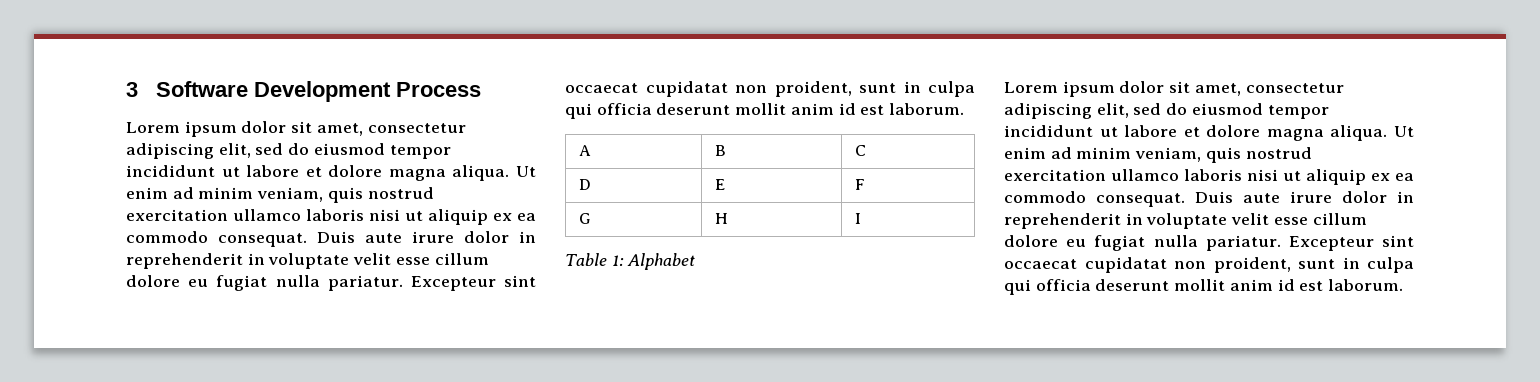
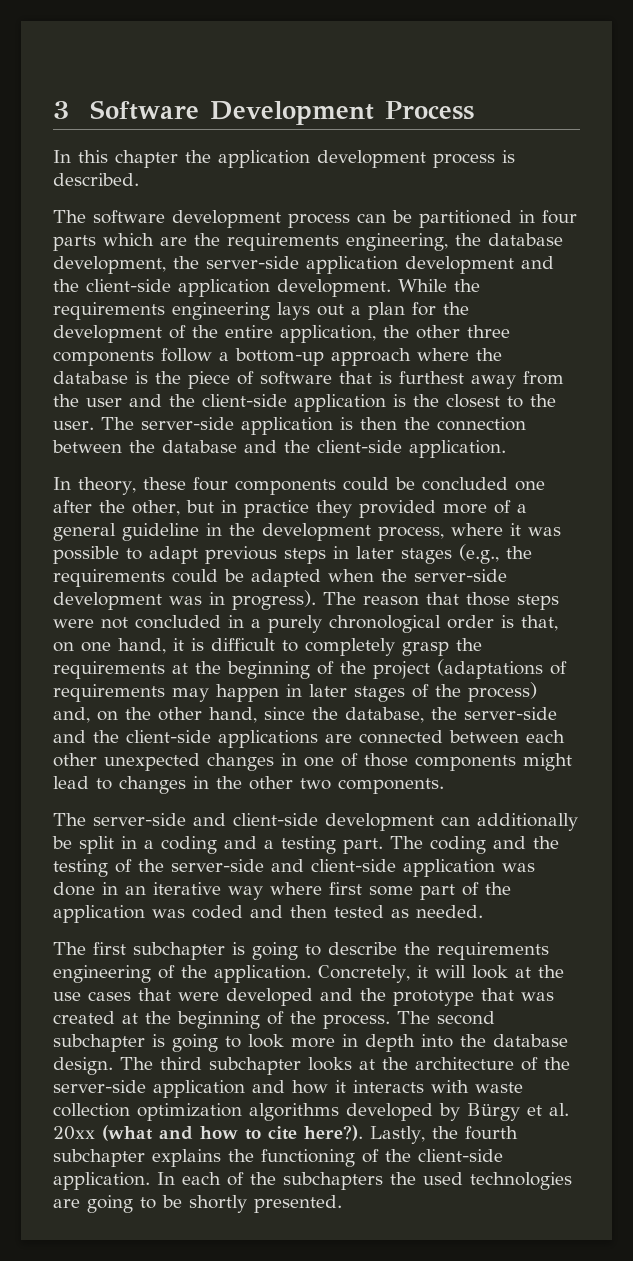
  3 Software Development Process
- Lorem ipsum dolor sit amet, consectetur adipiscing elit, sed do eiusmod tempor incididunt ut labore et dolore magna aliqua. Ut enim ad minim veniam, quis nostrud exercitation ullamco laboris nisi ut aliquip ex ea commodo consequat. Duis aute irure dolor in reprehenderit in voluptate velit esse cillum dolore eu fugiat nulla pariatur. Excepteur sint occaecat cupidatat non proident, sunt in culpa qui officia deserunt mollit anim id est laborum.
- A | B | C
- D | E | F
- G | H | I
- Table 1: Alphabet
- Lorem ipsum dolor sit amet, consectetur adipiscing elit, sed do eiusmod tempor incididunt ut labore et dolore magna aliqua. Ut enim ad minim veniam, quis nostrud exercitation ullamco laboris nisi ut aliquip ex ea commodo consequat. Duis aute irure dolor in reprehenderit in voluptate velit esse cillum dolore eu fugiat nulla pariatur. Excepteur sint occaecat cupidatat non proident, sunt in culpa qui officia deserunt mollit anim id est laborum.
+ In this chapter the application development process is described.
+ The software development process can be partitioned in four parts which are the requirements engineering, the database development, the server-side application development and the client-side application development. While the requirements engineering lays out a plan for the development of the entire application, the other three components follow a bottom-up approach where the database is the piece of software that is furthest away from the user and the client-side application is the closest to the user. The server-side application is then the connection between the database and the client-side application.
+ In theory, these four components could be concluded one after the other, but in practice they provided more of a general guideline in the development process, where it was possible to adapt previous steps in later stages (e.g., the requirements could be adapted when the server-side development was in progress). The reason that those steps were not concluded in a purely chronological order is that, on one hand, it is difficult to completely grasp the requirements at the beginning of the project (adaptations of requirements may happen in later stages of the process) and, on the other hand, since the database, the server-side and the client-side applications are connected between each other unexpected changes in one of those components might lead to changes in the other two components.
+ The server-side and client-side development can additionally be split in a coding and a testing part. The coding and the testing of the server-side and client-side application was done in an iterative way where first some part of the application was coded and then tested as needed.
+ The first subchapter is going to describe the requirements engineering of the application. Concretely, it will look at the use cases that were developed and the prototype that was created at the beginning of the process. The second subchapter is going to look more in depth into the database design. The third subchapter looks at the architecture of the server-side application and how it interacts with waste collection optimization algorithms developed by Bürgy et al. 20xx (what and how to cite here?). Lastly, the fourth subchapter explains the functioning of the client-side application. In each of the subchapters the used technologies are going to be shortly presented.

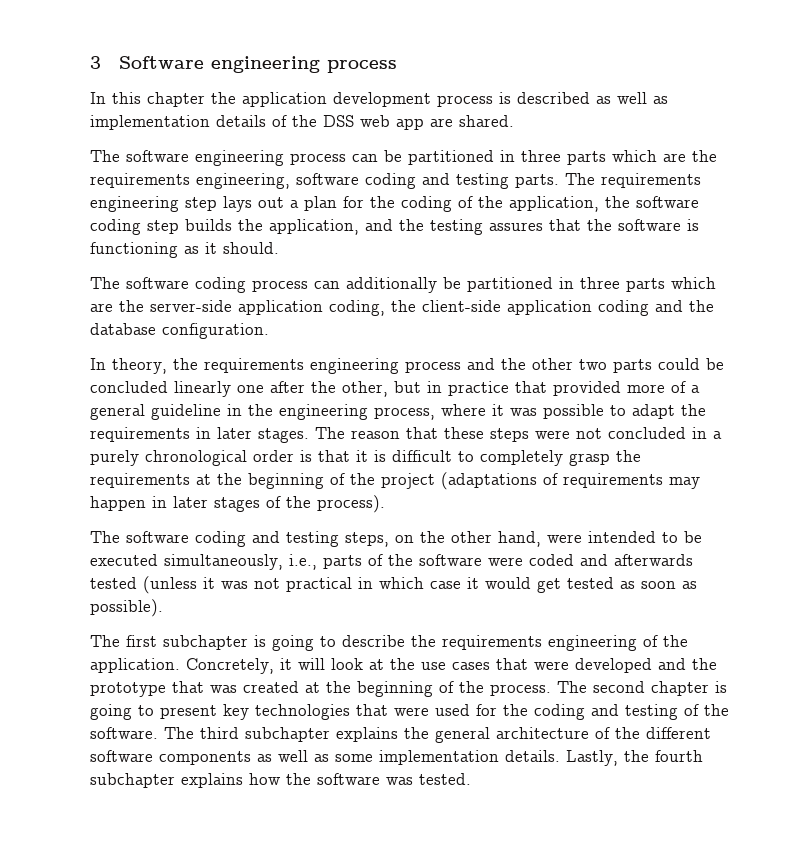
- 3 Software Development Process
+ 3 Software engineering process
- In this chapter the application development process is described.
- The software development process can be partitioned in four parts which are the requirements engineering, the database development, the server-side application development and the client-side application development. While the requirements engineering lays out a plan for the development of the entire application, the other three components follow a bottom-up approach where the database is the piece of software that is furthest away from the user and the client-side application is the closest to the user. The server-side application is then the connection between the database and the client-side application.
- In theory, these four components could be concluded one after the other, but in practice they provided more of a general guideline in the development process, where it was possible to adapt previous steps in later stages (e.g., the requirements could be adapted when the server-side development was in progress).
+ In this chapter the application development process is described as well as implementation details of the DSS web app are shared.
+ The software engineering process can be partitioned in three parts which are the requirements engineering, software coding and testing parts. The requirements engineering step lays out a plan for the coding of the application, the software coding step builds the application, and the testing assures that the software is functioning as it should.
+ The software coding process can additionally be partitioned in three parts which are the server-side application coding, the client-side application coding and the database configuration.
+ In theory, the requirements engineering process and the other two parts could be concluded linearly one after the other, but in practice that provided more of a general guideline in the engineering process, where it was possible to adapt the requirements in later stages.
- The reason that those steps were not concluded in a purely chronological order is that, on one hand, it is difficult to completely grasp the requirements at the beginning of the project (adaptations of requirements may happen in later stages of the process) and, on the other hand, since the database, the server-side and the client-side applications are connected between each other unexpected changes in one of those components might lead to changes in the other two components.
- The server-side and client-side development can additionally be split in a coding and a testing part. The coding and the testing of the server-side and client-side application was done in an iterative way where first some part of the application was coded and then tested as needed.
+ The reason that these steps were not concluded in a purely chronological order is that it is difficult to completely grasp the requirements at the beginning of the project (adaptations of requirements may happen in later stages of the process).
+ The software coding and testing steps, on the other hand, were intended to be executed simultaneously, i.e., parts of the software were coded and afterwards tested (unless it was not practical in which case it would get tested as soon as possible).
- The second subchapter is going to look more in depth into the database design. The third subchapter looks at the architecture of the server-side application and how it interacts with waste collection optimization algorithms developed by Bürgy et al. 20xx (what and how to cite here?).
+ The second chapter is going to present key technologies that were used for the coding and testing of the software. The third subchapter explains the general architecture of the different software components as well as some implementation details.
- Lastly, the fourth subchapter explains the functioning of the client-side application. In each of the subchapters the used technologies are going to be shortly presented.
+ Lastly, the fourth subchapter explains how the software was tested.

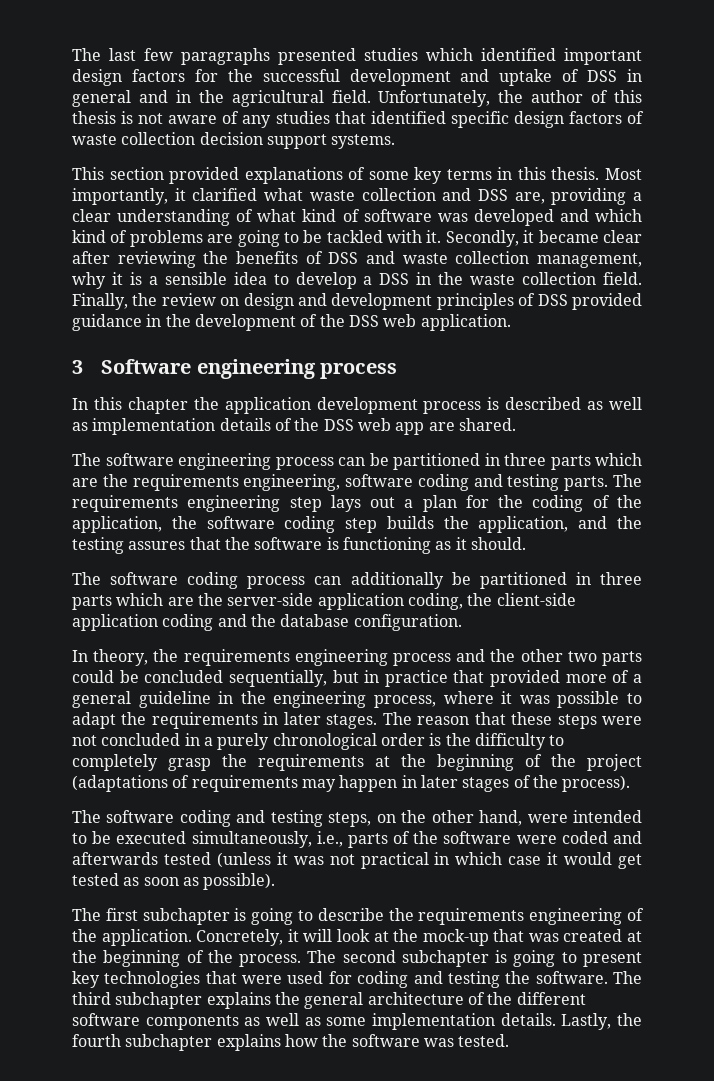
+ The last few paragraphs presented studies which identified important design factors for the successful development and uptake of DSS in general and in the agricultural field. Unfortunately, the author of this thesis is not aware of any studies that identified specific design factors of waste collection decision support systems.
+ This section provided explanations of some key terms in this thesis. Most importantly, it clarified what waste collection and DSS are, providing a clear understanding of what kind of software was developed and which kind of problems are going to be tackled with it. Secondly, it became clear after reviewing the benefits of DSS and waste collection management, why it is a sensible idea to develop a DSS in the waste collection field. Finally, the review on design and development principles of DSS provided guidance in the development of the DSS web application.
- In theory, the requirements engineering process and the other two parts could be concluded linearly one after the other, but in practice that provided more of a general guideline in the engineering process, where it was possible to adapt the requirements in later stages.
+ In theory, the requirements engineering process and the other two parts could be concluded sequentially, but in practice that provided more of a general guideline in the engineering process, where it was possible to adapt the requirements in later stages.
- The reason that these steps were not concluded in a purely chronological order is that it is difficult to completely grasp the requirements at the beginning of the project (adaptations of requirements may happen in later stages of the process).
+ The reason that these steps were not concluded in a purely chronological order is the difficulty to completely grasp the requirements at the beginning of the project (adaptations of requirements may happen in later stages of the process).
- Concretely, it will look at the use cases that were developed and the prototype that was created at the beginning of the process.
+ Concretely, it will look at the mock-up that was created at the beginning of the process.
- The second chapter is going to present key technologies that were used for the coding and testing of the software.
+ The second subchapter is going to present key technologies that were used for coding and testing the software.

